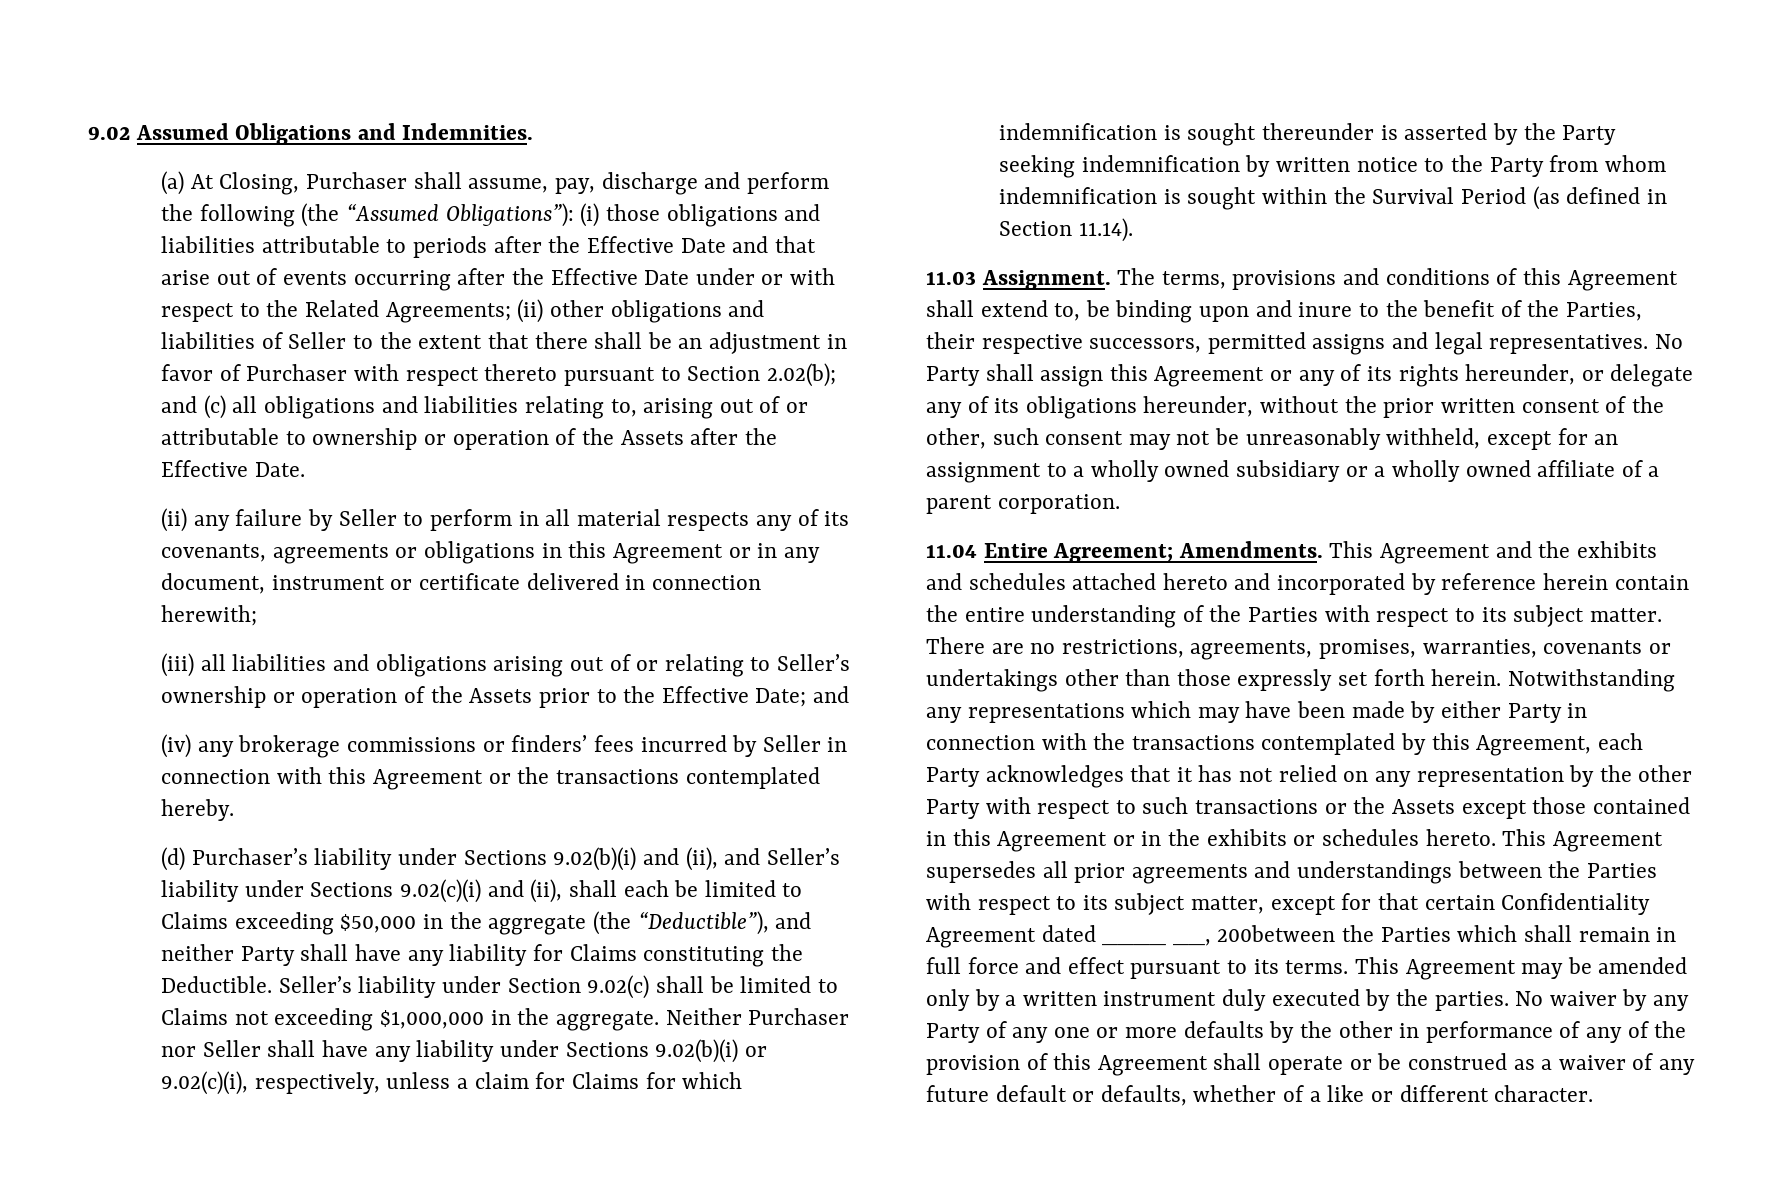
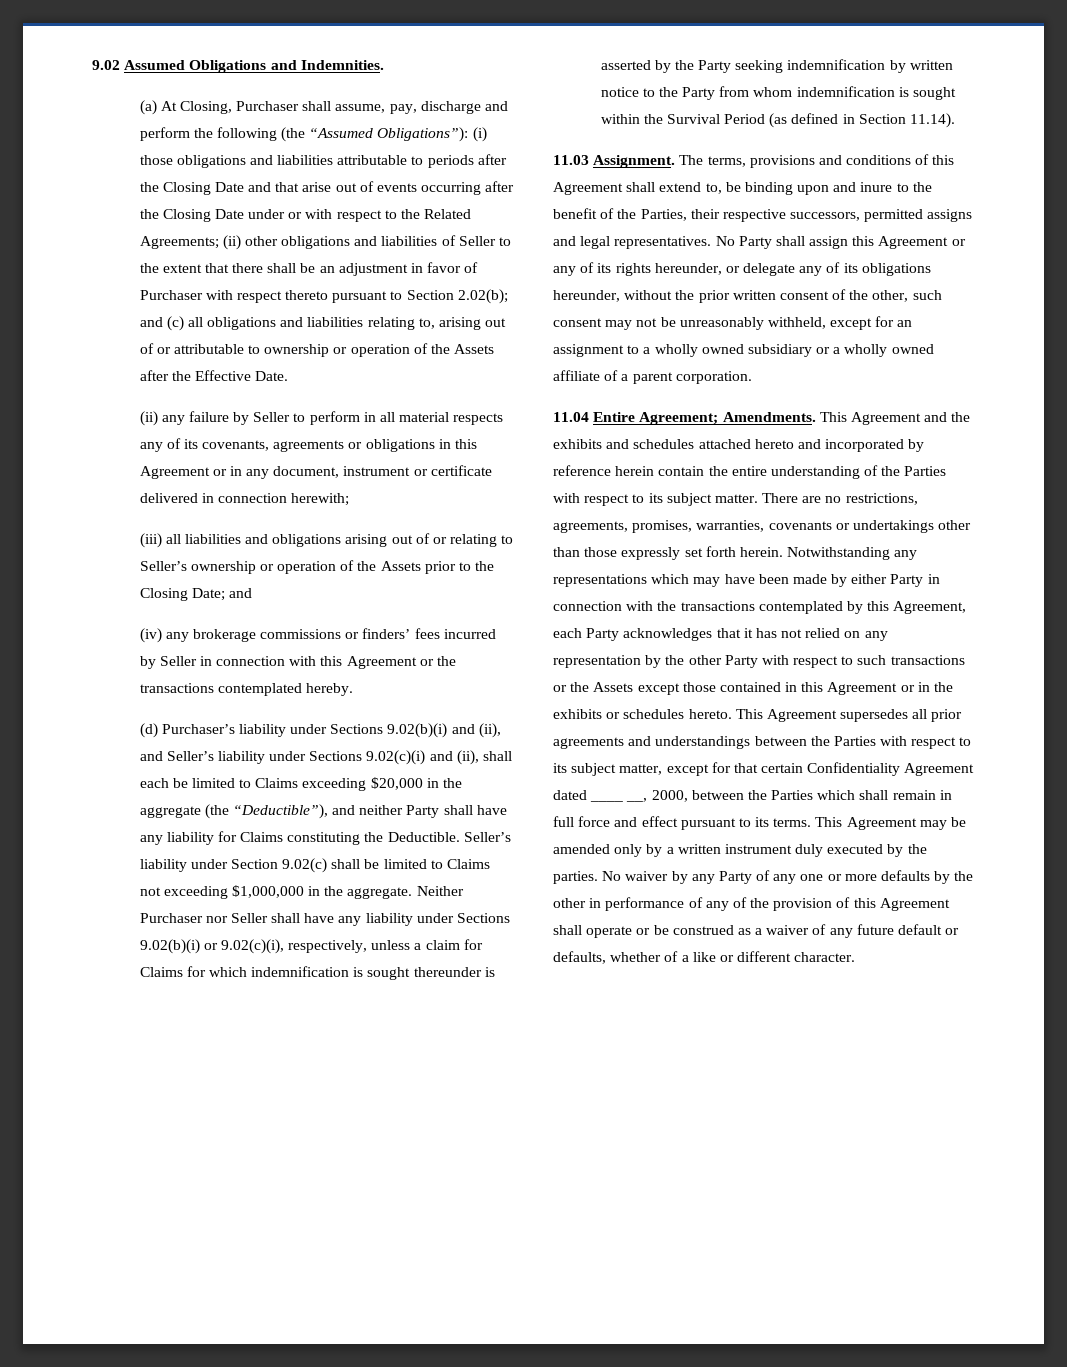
- (i) those obligations and liabilities attributable to periods after the Effective Date and that arise out of events occurring after the Effective Date under or with respect to the Related Agreements;
+ (i) those obligations and liabilities attributable to periods after the Closing Date and that arise out of events occurring after the Closing Date under or with respect to the Related Agreements;
- (iii) all liabilities and obligations arising out of or relating to Seller’s ownership or operation of the Assets prior to the Effective Date; and
+ (iii) all liabilities and obligations arising out of or relating to Seller’s ownership or operation of the Assets prior to the Closing Date; and
- (d) Purchaser’s liability under Sections 9.02(b)(i) and (ii), and Seller’s liability under Sections 9.02(c)(i) and (ii), shall each be limited to Claims exceeding $50,000 in the aggregate (the “Deductible”), and neither Party shall have any liability for Claims constituting the Deductible.
+ (d) Purchaser’s liability under Sections 9.02(b)(i) and (ii), and Seller’s liability under Sections 9.02(c)(i) and (ii), shall each be limited to Claims exceeding $20,000 in the aggregate (the “Deductible”), and neither Party shall have any liability for Claims constituting the Deductible.
- This Agreement supersedes all prior agreements and understandings between the Parties with respect to its subject matter, except for that certain Confidentiality Agreement dated ____ __, 200between the Parties which shall remain in full force and effect pursuant to its terms.
+ This Agreement supersedes all prior agreements and understandings between the Parties with respect to its subject matter, except for that certain Confidentiality Agreement dated ____ __, 2000, between the Parties which shall remain in full force and effect pursuant to its terms.

